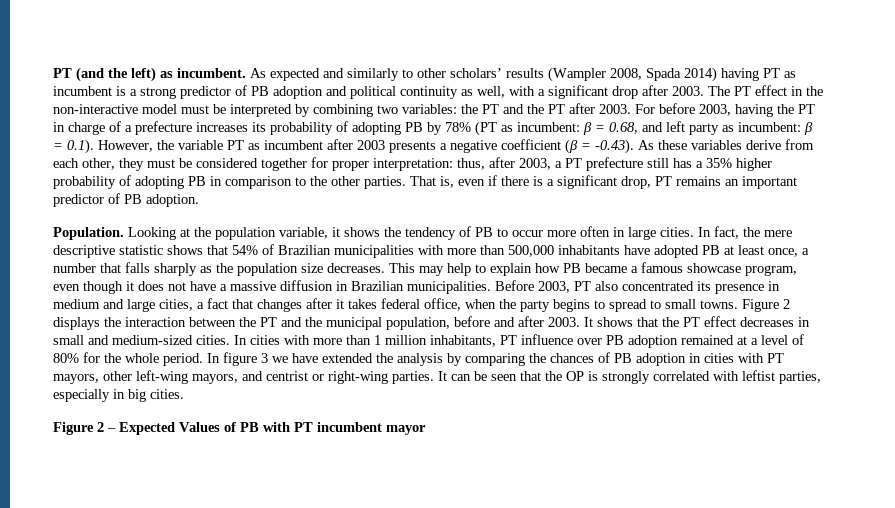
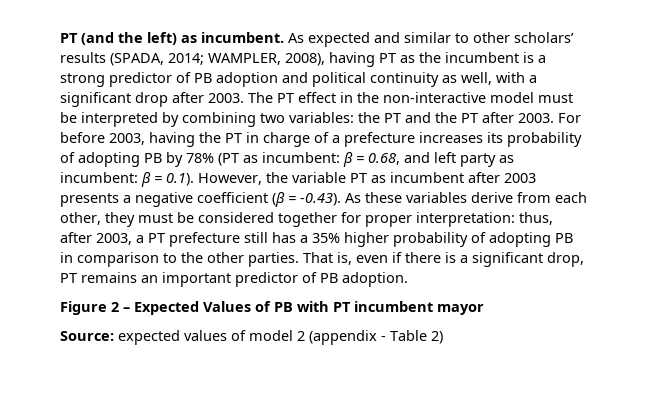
- As expected and similarly to other scholars’ results (Wampler 2008, Spada 2014) having PT as incumbent is a strong predictor of PB adoption and political continuity as well, with a significant drop after 2003.
+ As expected and similar to other scholars’ results (SPADA, 2014; WAMPLER, 2008), having PT as the incumbent is a strong predictor of PB adoption and political continuity as well, with a significant drop after 2003.
- Population. Looking at the population variable, it shows the tendency of PB to occur more often in large cities. In fact, the mere descriptive statistic shows that 54% of Brazilian municipalities with more than 500,000 inhabitants have adopted PB at least once, a number that falls sharply as the population size decreases. This may help to explain how PB became a famous showcase program, even though it does not have a massive diffusion in Brazilian municipalities. Before 2003, PT also concentrated its presence in medium and large cities, a fact that changes after it takes federal office, when the party begins to spread to small towns. Figure 2 displays the interaction between the PT and the municipal population, before and after 2003. It shows that the PT effect decreases in small and medium-sized cities. In cities with more than 1 million inhabitants, PT influence over PB adoption remained at a level of 80% for the whole period. In figure 3 we have extended the analysis by comparing the chances of PB adoption in cities with PT mayors, other left-wing mayors, and centrist or right-wing parties. It can be seen that the OP is strongly correlated with leftist parties, especially in big cities.
+ Source: expected values of model 2 (appendix - Table 2)

